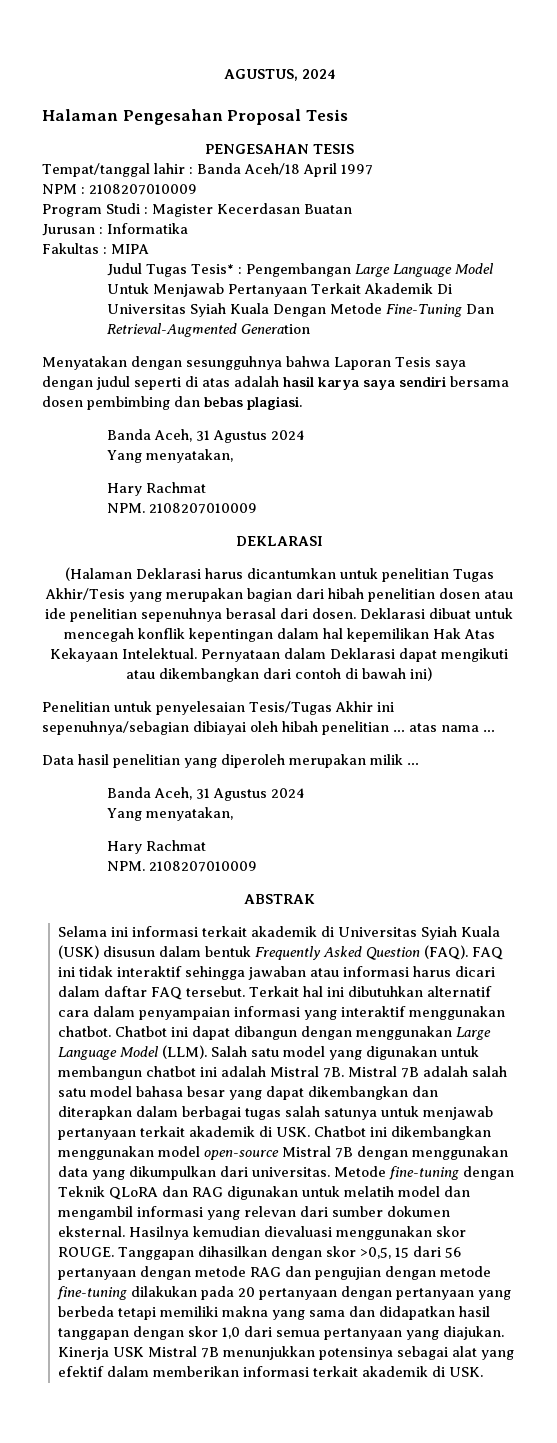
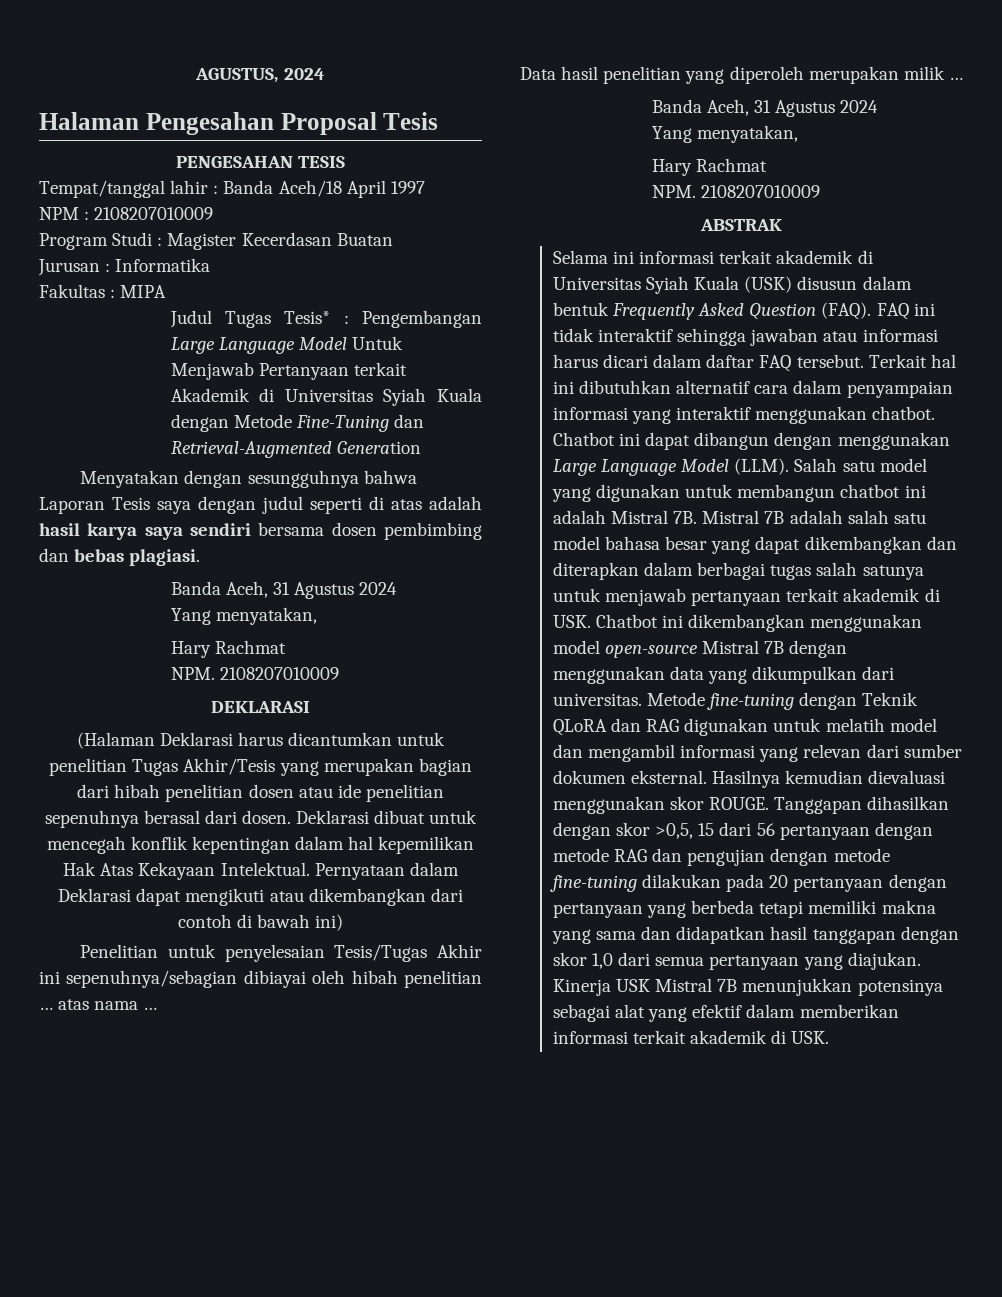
- Judul Tugas Tesis* : Pengembangan Large Language Model Untuk Menjawab Pertanyaan Terkait Akademik Di Universitas Syiah Kuala Dengan Metode Fine-Tuning Dan Retrieval-Augmented Generation
+ Judul Tugas Tesis* : Pengembangan Large Language Model Untuk Menjawab Pertanyaan terkait Akademik di Universitas Syiah Kuala dengan Metode Fine-Tuning dan Retrieval-Augmented Generation

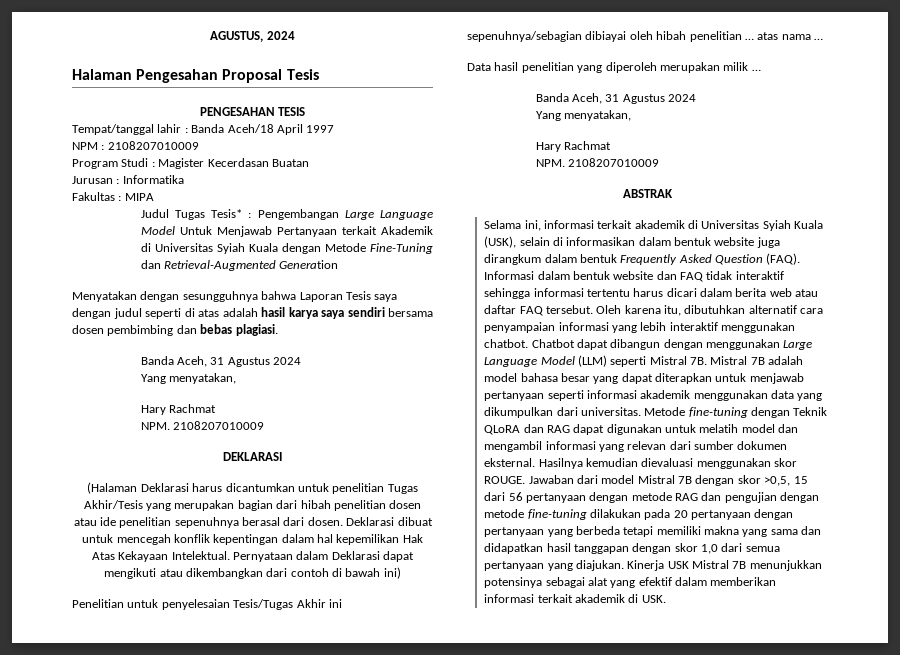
- Selama ini informasi terkait akademik di Universitas Syiah Kuala (USK) disusun dalam bentuk Frequently Asked Question (FAQ).
+ Selama ini, informasi terkait akademik di Universitas Syiah Kuala (USK), selain di informasikan dalam bentuk website juga dirangkum dalam bentuk Frequently Asked Question (FAQ).
- FAQ ini tidak interaktif sehingga jawaban atau informasi harus dicari dalam daftar FAQ tersebut. Terkait hal ini dibutuhkan alternatif cara dalam penyampaian informasi yang interaktif menggunakan chatbot.
+ Informasi dalam bentuk website dan FAQ tidak interaktif sehingga informasi tertentu harus dicari dalam berita web atau daftar FAQ tersebut. Oleh karena itu, dibutuhkan alternatif cara penyampaian informasi yang lebih interaktif menggunakan chatbot.
- Chatbot ini dapat dibangun dengan menggunakan Large Language Model (LLM). Salah satu model yang digunakan untuk membangun chatbot ini adalah Mistral 7B.
+ Chatbot dapat dibangun dengan menggunakan Large Language Model (LLM) seperti Mistral 7B.
- Mistral 7B adalah salah satu model bahasa besar yang dapat dikembangkan dan diterapkan dalam berbagai tugas salah satunya untuk menjawab pertanyaan terkait akademik di USK. Chatbot ini dikembangkan menggunakan model open-source Mistral 7B dengan menggunakan data yang dikumpulkan dari universitas.
+ Mistral 7B adalah model bahasa besar yang dapat diterapkan untuk menjawab pertanyaan seperti informasi akademik menggunakan data yang dikumpulkan dari universitas.
- Metode fine-tuning dengan Teknik QLoRA dan RAG digunakan untuk melatih model dan mengambil informasi yang relevan dari sumber dokumen eksternal.
+ Metode fine-tuning dengan Teknik QLoRA dan RAG dapat digunakan untuk melatih model dan mengambil informasi yang relevan dari sumber dokumen eksternal.
- Tanggapan dihasilkan dengan skor >0,5, 15 dari 56 pertanyaan dengan metode RAG dan pengujian dengan metode fine-tuning dilakukan pada 20 pertanyaan dengan pertanyaan yang berbeda tetapi memiliki makna yang sama dan didapatkan hasil tanggapan dengan skor 1,0 dari semua pertanyaan yang diajukan.
+ Jawaban dari model Mistral 7B dengan skor >0,5, 15 dari 56 pertanyaan dengan metode RAG dan pengujian dengan metode fine-tuning dilakukan pada 20 pertanyaan dengan pertanyaan yang berbeda tetapi memiliki makna yang sama dan didapatkan hasil tanggapan dengan skor 1,0 dari semua pertanyaan yang diajukan.

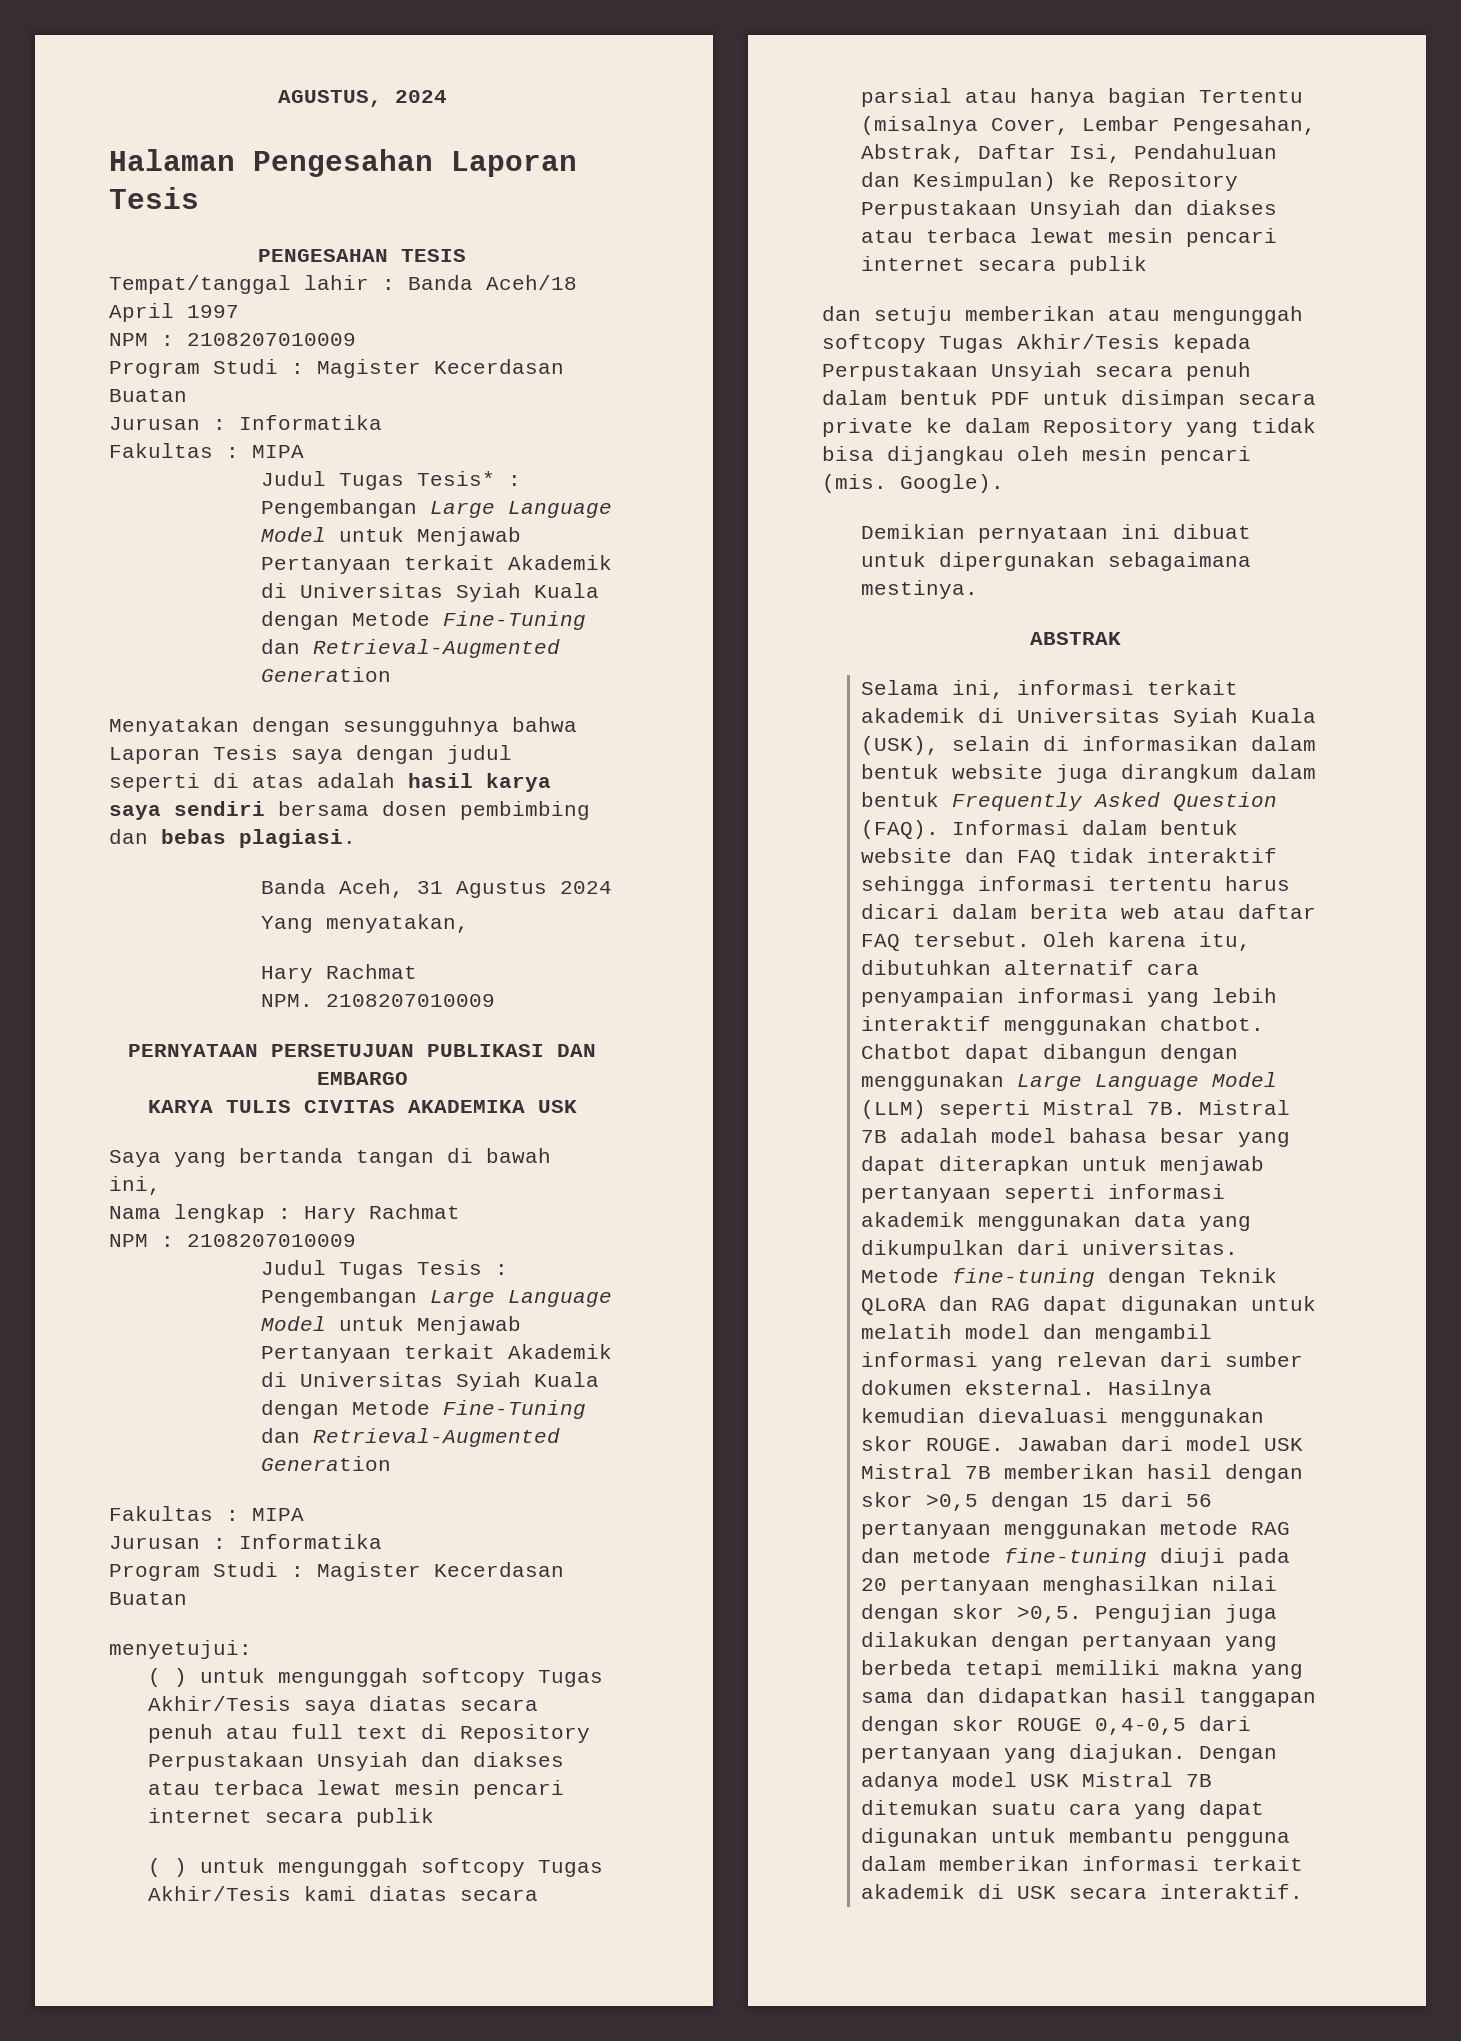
- Halaman Pengesahan Proposal Tesis
+ Halaman Pengesahan Laporan Tesis
- Judul Tugas Tesis* : Pengembangan Large Language Model Untuk Menjawab Pertanyaan terkait Akademik di Universitas Syiah Kuala dengan Metode Fine-Tuning dan Retrieval-Augmented Generation
+ Judul Tugas Tesis* : Pengembangan Large Language Model untuk Menjawab Pertanyaan terkait Akademik di Universitas Syiah Kuala dengan Metode Fine-Tuning dan Retrieval-Augmented Generation
- DEKLARASI
- (Halaman Deklarasi harus dicantumkan untuk penelitian Tugas Akhir/Tesis yang merupakan bagian dari hibah penelitian dosen atau ide penelitian sepenuhnya berasal dari dosen. Deklarasi dibuat untuk mencegah konflik kepentingan dalam hal kepemilikan Hak Atas Kekayaan Intelektual. Pernyataan dalam Deklarasi dapat mengikuti atau dikembangkan dari contoh di bawah ini)
- Penelitian untuk penyelesaian Tesis/Tugas Akhir ini sepenuhnya/sebagian dibiayai oleh hibah penelitian … atas nama …
- Data hasil penelitian yang diperoleh merupakan milik …
- Banda Aceh, 31 Agustus 2024
- Yang menyatakan,
- Hary Rachmat
- NPM. 2108207010009
+ PERNYATAAN PERSETUJUAN PUBLIKASI DAN EMBARGO
+ KARYA TULIS CIVITAS AKADEMIKA USK
+ Saya yang bertanda tangan di bawah ini,
+ Nama lengkap : Hary Rachmat
+ NPM : 2108207010009
+ Judul Tugas Tesis : Pengembangan Large Language Model untuk Menjawab Pertanyaan terkait Akademik di Universitas Syiah Kuala dengan Metode Fine-Tuning dan Retrieval-Augmented Generation
+ Fakultas : MIPA
+ Jurusan : Informatika
+ Program Studi : Magister Kecerdasan Buatan
+ menyetujui:
+ ( ) untuk mengunggah softcopy Tugas Akhir/Tesis saya diatas secara penuh atau full text di Repository Perpustakaan Unsyiah dan diakses atau terbaca lewat mesin pencari internet secara publik
+ ( ) untuk mengunggah softcopy Tugas Akhir/Tesis kami diatas secara parsial atau hanya bagian Tertentu (misalnya Cover, Lembar Pengesahan, Abstrak, Daftar Isi, Pendahuluan dan Kesimpulan) ke Repository Perpustakaan Unsyiah dan diakses atau terbaca lewat mesin pencari internet secara publik
+ dan setuju memberikan atau mengunggah softcopy Tugas Akhir/Tesis kepada Perpustakaan Unsyiah secara penuh dalam bentuk PDF untuk disimpan secara private ke dalam Repository yang tidak bisa dijangkau oleh mesin pencari (mis. Google).
+ Demikian pernyataan ini dibuat untuk dipergunakan sebagaimana mestinya.
- Jawaban dari model Mistral 7B dengan skor >0,5, 15 dari 56 pertanyaan dengan metode RAG dan pengujian dengan metode fine-tuning dilakukan pada 20 pertanyaan dengan pertanyaan yang berbeda tetapi memiliki makna yang sama dan didapatkan hasil tanggapan dengan skor 1,0 dari semua pertanyaan yang diajukan. Kinerja USK Mistral 7B menunjukkan potensinya sebagai alat yang efektif dalam memberikan informasi terkait akademik di USK.
+ Jawaban dari model USK Mistral 7B memberikan hasil dengan skor >0,5 dengan 15 dari 56 pertanyaan menggunakan metode RAG dan metode fine-tuning diuji pada 20 pertanyaan menghasilkan nilai dengan skor >0,5. Pengujian juga dilakukan dengan pertanyaan yang berbeda tetapi memiliki makna yang sama dan didapatkan hasil tanggapan dengan skor ROUGE 0,4-0,5 dari pertanyaan yang diajukan. Dengan adanya model USK Mistral 7B ditemukan suatu cara yang dapat digunakan untuk membantu pengguna dalam memberikan informasi terkait akademik di USK secara interaktif.

